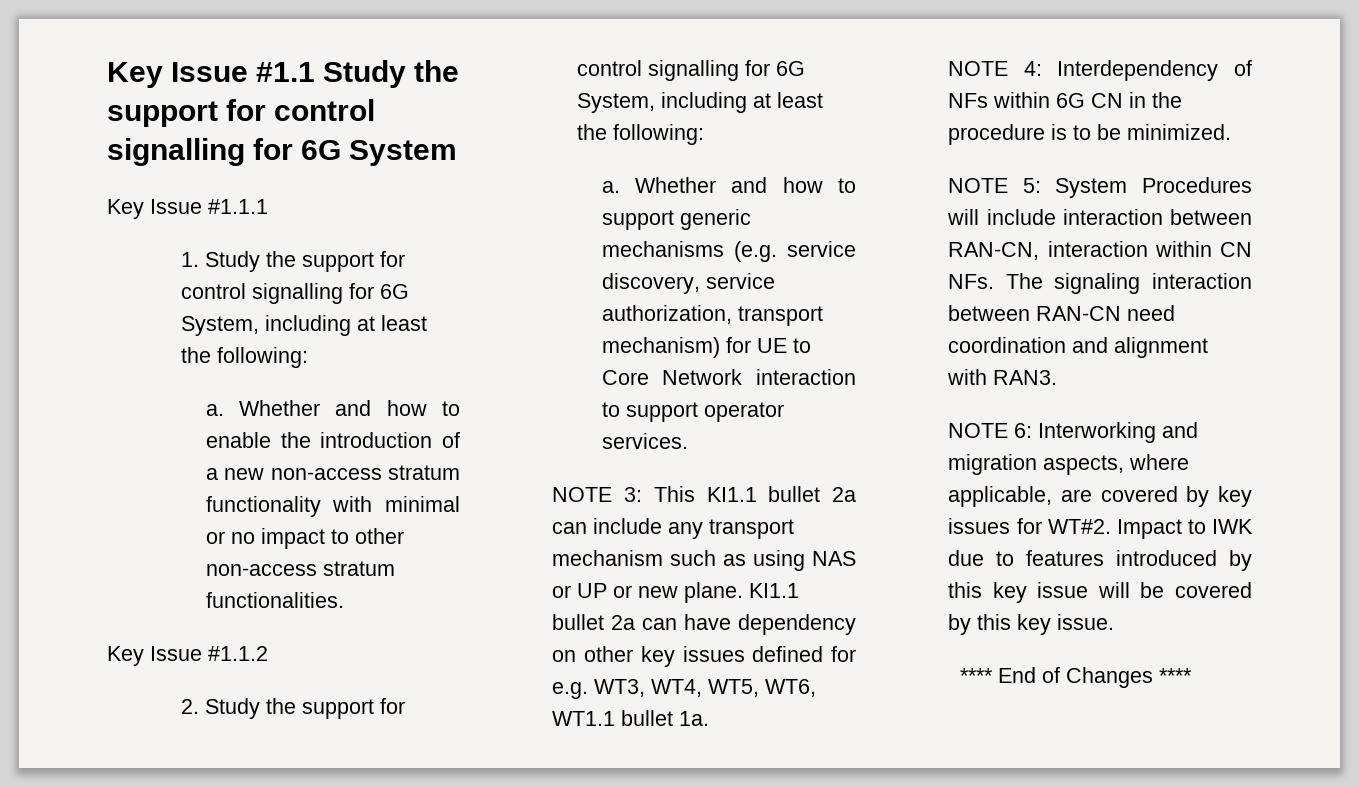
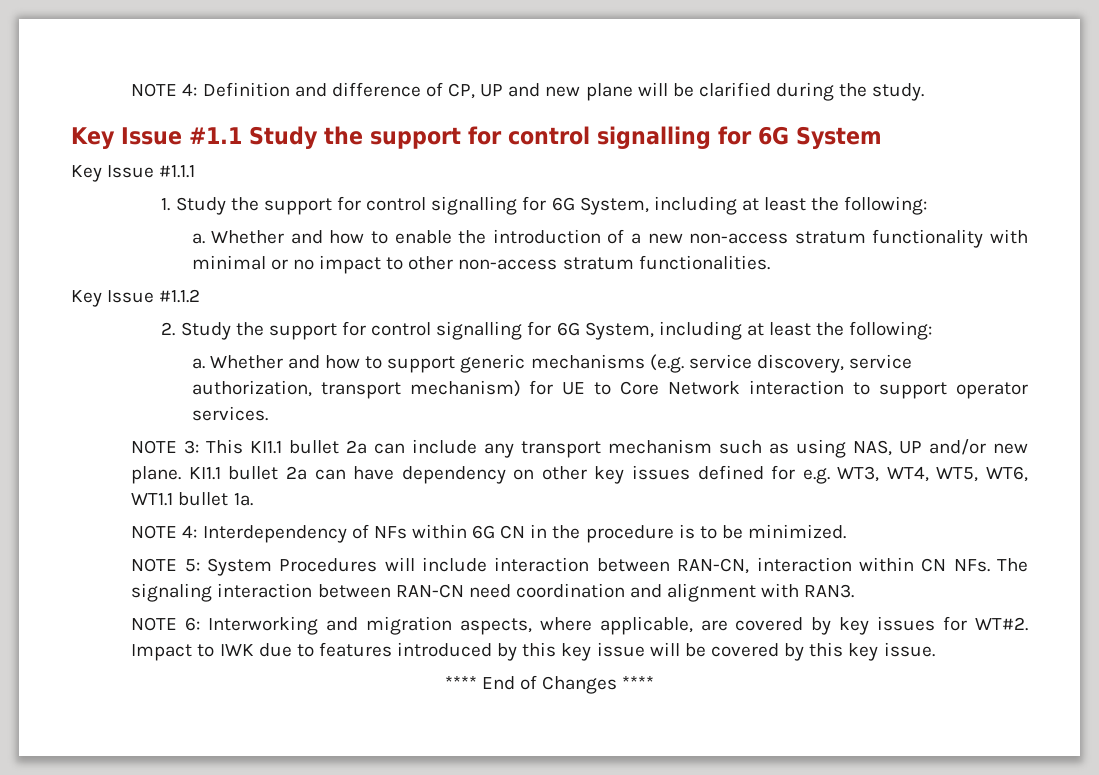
+ NOTE 4: Definition and difference of CP, UP and new plane will be clarified during the study.
- NOTE 3: This KI1.1 bullet 2a can include any transport mechanism such as using NAS or UP or new plane.
+ NOTE 3: This KI1.1 bullet 2a can include any transport mechanism such as using NAS, UP and/or new plane.

